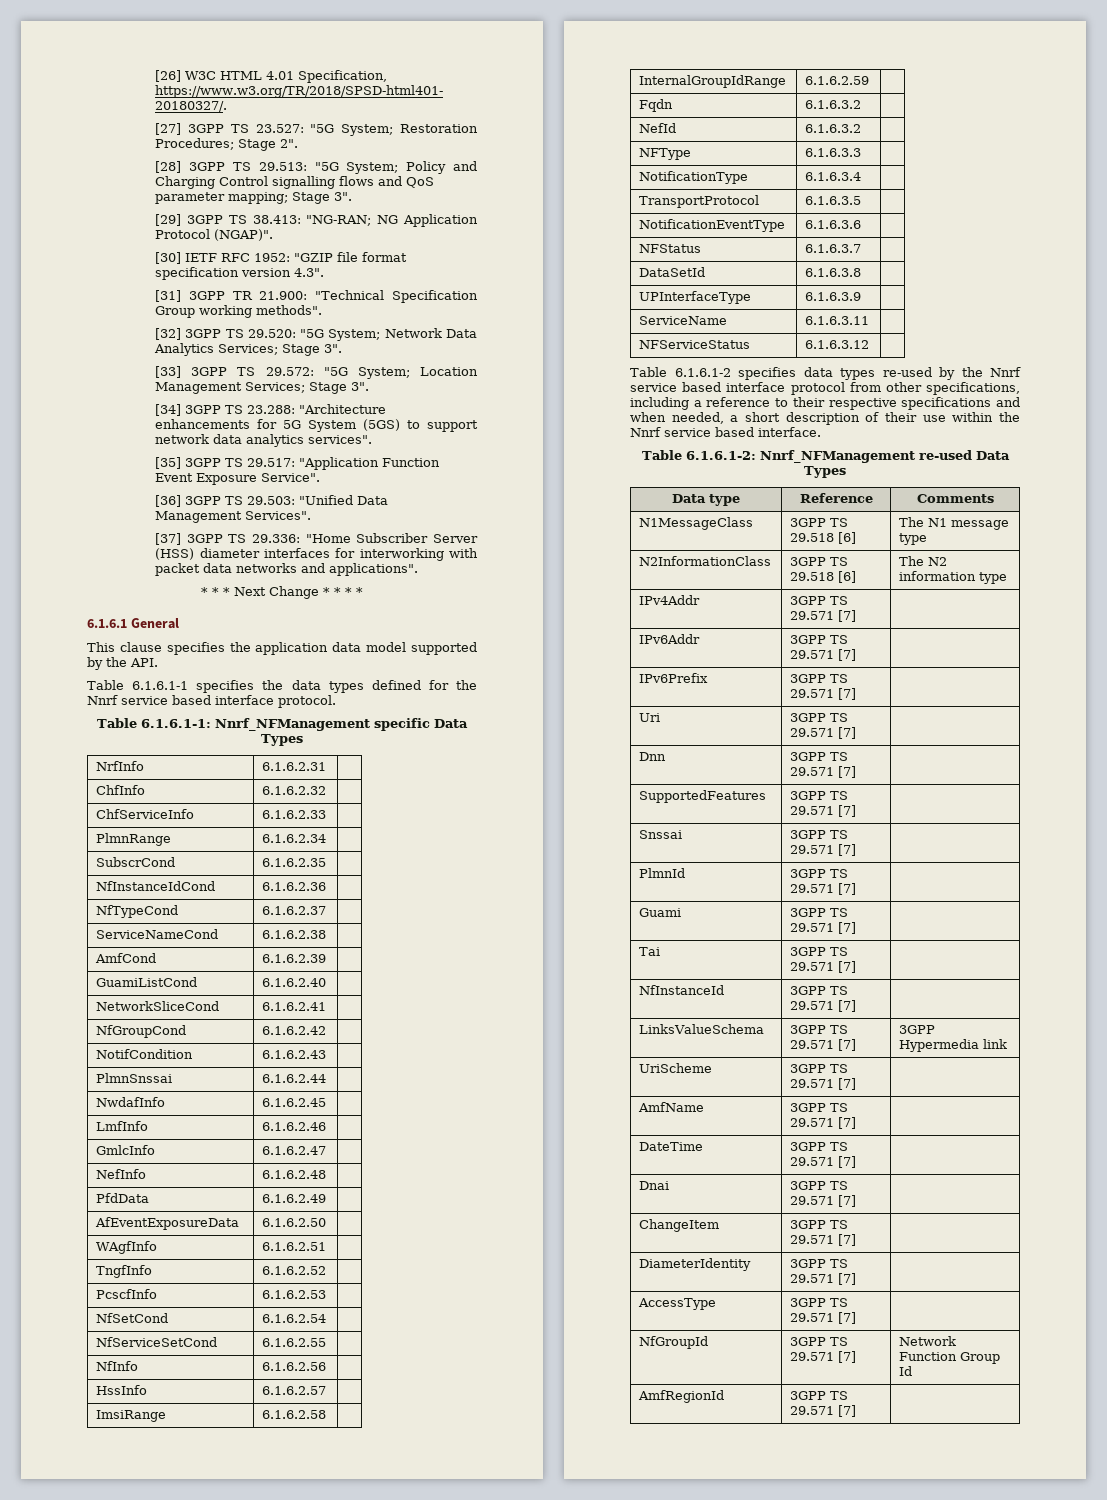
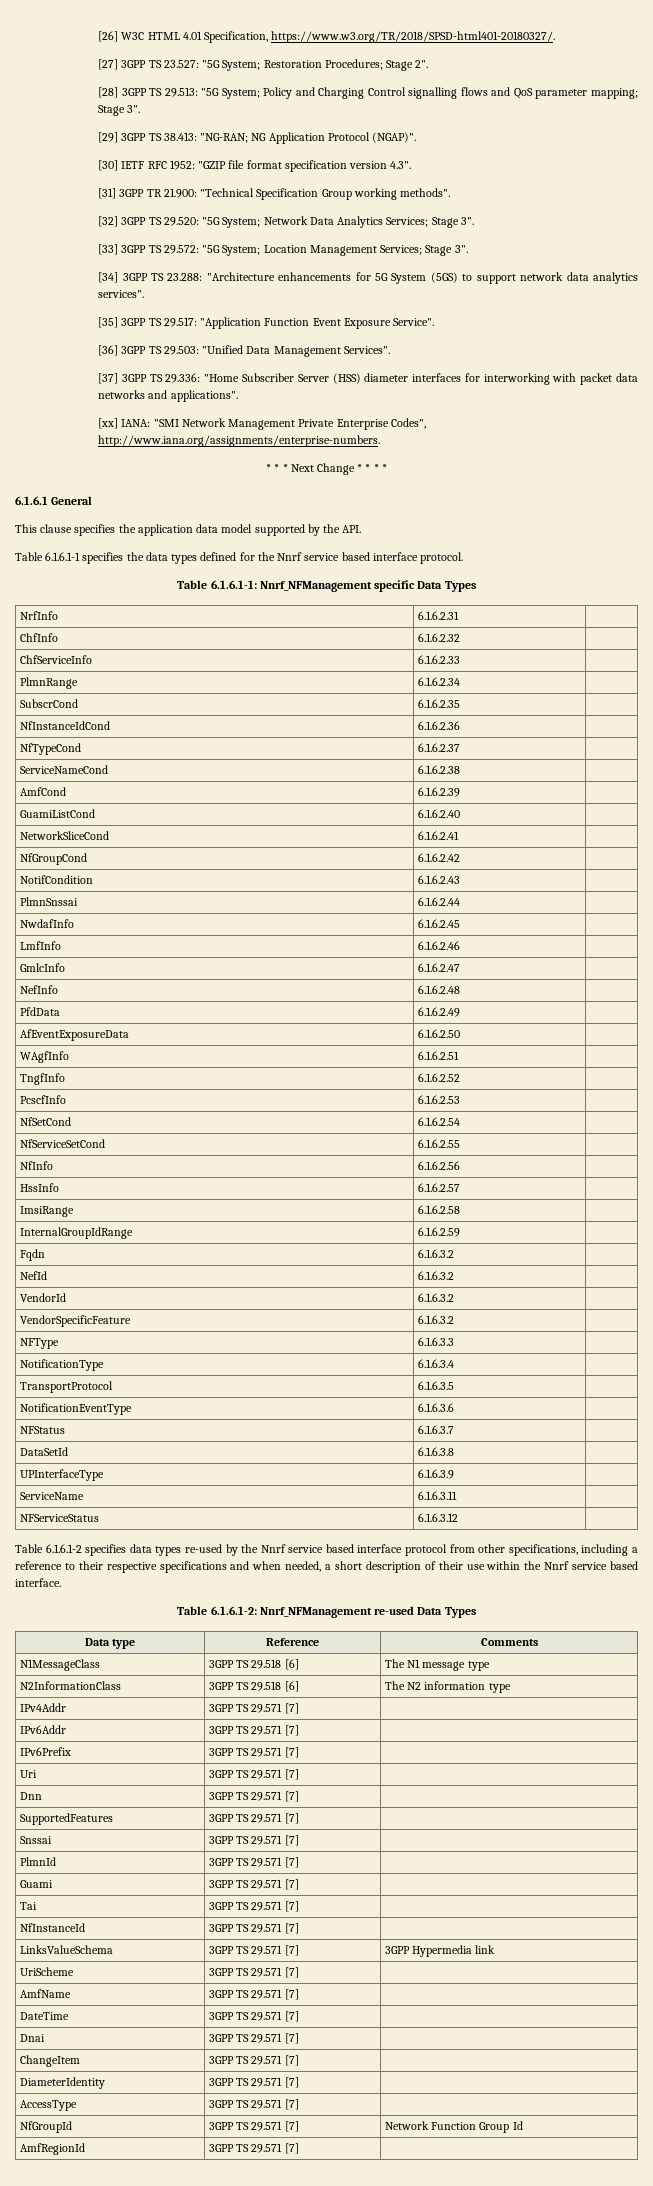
+ [xx] IANA: "SMI Network Management Private Enterprise Codes", http://www.iana.org/assignments/enterprise-numbers.
+ VendorId | 6.1.6.3.2 |
+ VendorSpecificFeature | 6.1.6.3.2 |

